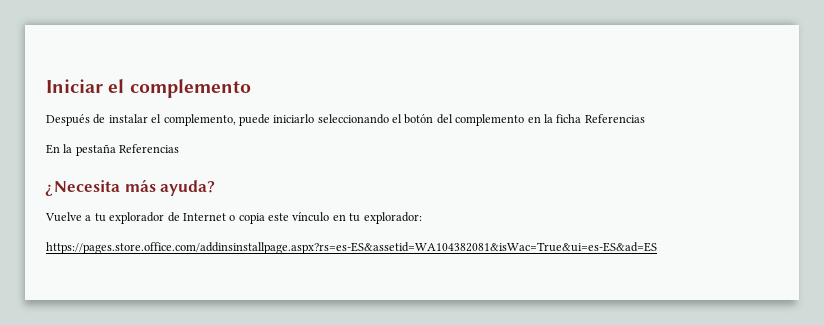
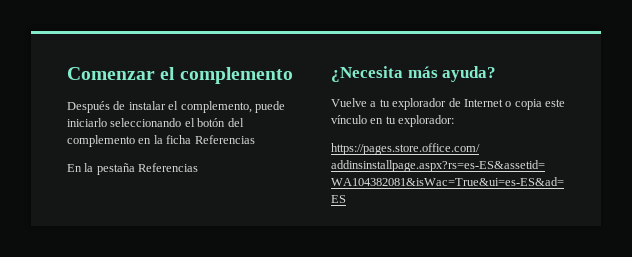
- Iniciar el complemento
+ Comenzar el complemento

